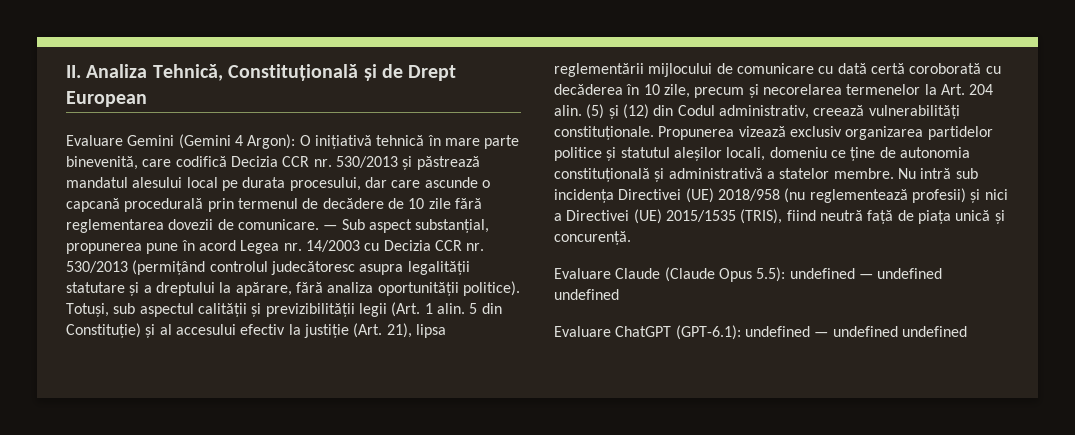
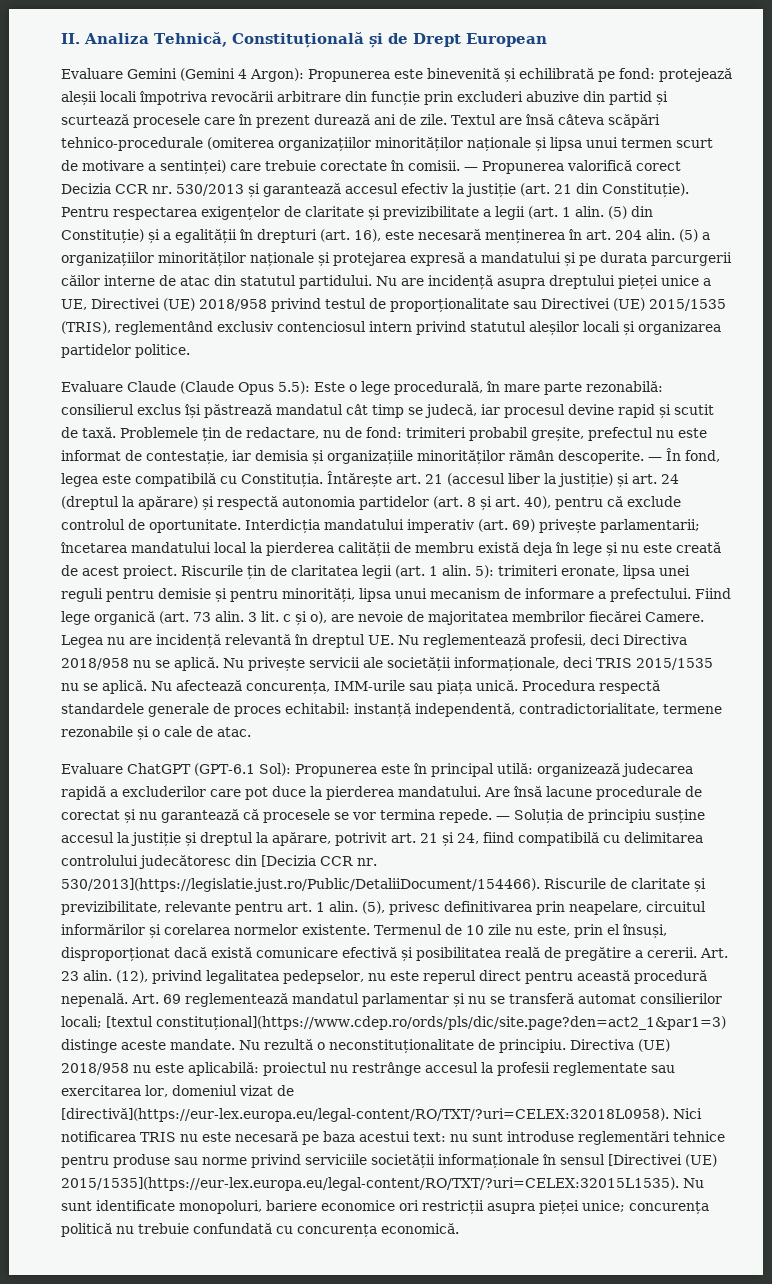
- Evaluare Gemini (Gemini 4 Argon): O inițiativă tehnică în mare parte binevenită, care codifică Decizia CCR nr. 530/2013 și păstrează mandatul alesului local pe durata procesului, dar care ascunde o capcană procedurală prin termenul de decădere de 10 zile fără reglementarea dovezii de comunicare. — Sub aspect substanțial, propunerea pune în acord Legea nr. 14/2003 cu Decizia CCR nr. 530/2013 (permițând controlul judecătoresc asupra legalității statutare și a dreptului la apărare, fără analiza oportunității politice). Totuși, sub aspectul calității și previzibilității legii (Art. 1 alin. 5 din Constituție) și al accesului efectiv la justiție (Art. 21), lipsa reglementării mijlocului de comunicare cu dată certă coroborată cu decăderea în 10 zile, precum și necorelarea termenelor la Art. 204 alin. (5) și (12) din Codul administrativ, creează vulnerabilități constituționale. Propunerea vizează exclusiv organizarea partidelor politice și statutul aleșilor locali, domeniu ce ține de autonomia constituțională și administrativă a statelor membre. Nu intră sub incidența Directivei (UE) 2018/958 (nu reglementează profesii) și nici a Directivei (UE) 2015/1535 (TRIS), fiind neutră față de piața unică și concurență.
+ Evaluare Gemini (Gemini 4 Argon): Propunerea este binevenită și echilibrată pe fond: protejează aleșii locali împotriva revocării arbitrare din funcție prin excluderi abuzive din partid și scurtează procesele care în prezent durează ani de zile. Textul are însă câteva scăpări tehnico-procedurale (omiterea organizațiilor minorităților naționale și lipsa unui termen scurt de motivare a sentinței) care trebuie corectate în comisii. — Propunerea valorifică corect Decizia CCR nr. 530/2013 și garantează accesul efectiv la justiție (art. 21 din Constituție). Pentru respectarea exigențelor de claritate și previzibilitate a legii (art. 1 alin. (5) din Constituție) și a egalității în drepturi (art. 16), este necesară menținerea în art. 204 alin. (5) a organizațiilor minorităților naționale și protejarea expresă a mandatului și pe durata parcurgerii căilor interne de atac din statutul partidului. Nu are incidență asupra dreptului pieței unice a UE, Directivei (UE) 2018/958 privind testul de proporționalitate sau Directivei (UE) 2015/1535 (TRIS), reglementând exclusiv contenciosul intern privind statutul aleșilor locali și organizarea partidelor politice.
- Evaluare Claude (Claude Opus 5.5): undefined — undefined undefined
- Evaluare ChatGPT (GPT-6.1): undefined — undefined undefined
+ Evaluare Claude (Claude Opus 5.5): Este o lege procedurală, în mare parte rezonabilă: consilierul exclus își păstrează mandatul cât timp se judecă, iar procesul devine rapid și scutit de taxă. Problemele țin de redactare, nu de fond: trimiteri probabil greșite, prefectul nu este informat de contestație, iar demisia și organizațiile minorităților rămân descoperite. — În fond, legea este compatibilă cu Constituția. Întărește art. 21 (accesul liber la justiție) și art. 24 (dreptul la apărare) și respectă autonomia partidelor (art. 8 și art. 40), pentru că exclude controlul de oportunitate. Interdicția mandatului imperativ (art. 69) privește parlamentarii; încetarea mandatului local la pierderea calității de membru există deja în lege și nu este creată de acest proiect. Riscurile țin de claritatea legii (art. 1 alin. 5): trimiteri eronate, lipsa unei reguli pentru demisie și pentru minorități, lipsa unui mecanism de informare a prefectului. Fiind lege organică (art. 73 alin. 3 lit. c și o), are nevoie de majoritatea membrilor fiecărei Camere. Legea nu are incidență relevantă în dreptul UE. Nu reglementează profesii, deci Directiva 2018/958 nu se aplică. Nu privește servicii ale societății informaționale, deci TRIS 2015/1535 nu se aplică. Nu afectează concurența, IMM-urile sau piața unică. Procedura respectă standardele generale de proces echitabil: instanță independentă, contradictorialitate, termene rezonabile și o cale de atac.
+ Evaluare ChatGPT (GPT-6.1 Sol): Propunerea este în principal utilă: organizează judecarea rapidă a excluderilor care pot duce la pierderea mandatului. Are însă lacune procedurale de corectat și nu garantează că procesele se vor termina repede. — Soluția de principiu susține accesul la justiție și dreptul la apărare, potrivit art. 21 și 24, fiind compatibilă cu delimitarea controlului judecătoresc din [Decizia CCR nr. 530/2013](https://legislatie.just.ro/Public/DetaliiDocument/154466). Riscurile de claritate și previzibilitate, relevante pentru art. 1 alin. (5), privesc definitivarea prin neapelare, circuitul informărilor și corelarea normelor existente. Termenul de 10 zile nu este, prin el însuși, disproporționat dacă există comunicare efectivă și posibilitatea reală de pregătire a cererii. Art. 23 alin. (12), privind legalitatea pedepselor, nu este reperul direct pentru această procedură nepenală. Art. 69 reglementează mandatul parlamentar și nu se transferă automat consilierilor locali; [textul constituțional](https://www.cdep.ro/ords/pls/dic/site.page?den=act2_1&par1=3) distinge aceste mandate. Nu rezultă o neconstituționalitate de principiu. Directiva (UE) 2018/958 nu este aplicabilă: proiectul nu restrânge accesul la profesii reglementate sau exercitarea lor, domeniul vizat de [directivă](https://eur-lex.europa.eu/legal-content/RO/TXT/?uri=CELEX:32018L0958). Nici notificarea TRIS nu este necesară pe baza acestui text: nu sunt introduse reglementări tehnice pentru produse sau norme privind serviciile societății informaționale în sensul [Directivei (UE) 2015/1535](https://eur-lex.europa.eu/legal-content/RO/TXT/?uri=CELEX:32015L1535). Nu sunt identificate monopoluri, bariere economice ori restricții asupra pieței unice; concurența politică nu trebuie confundată cu concurența economică.

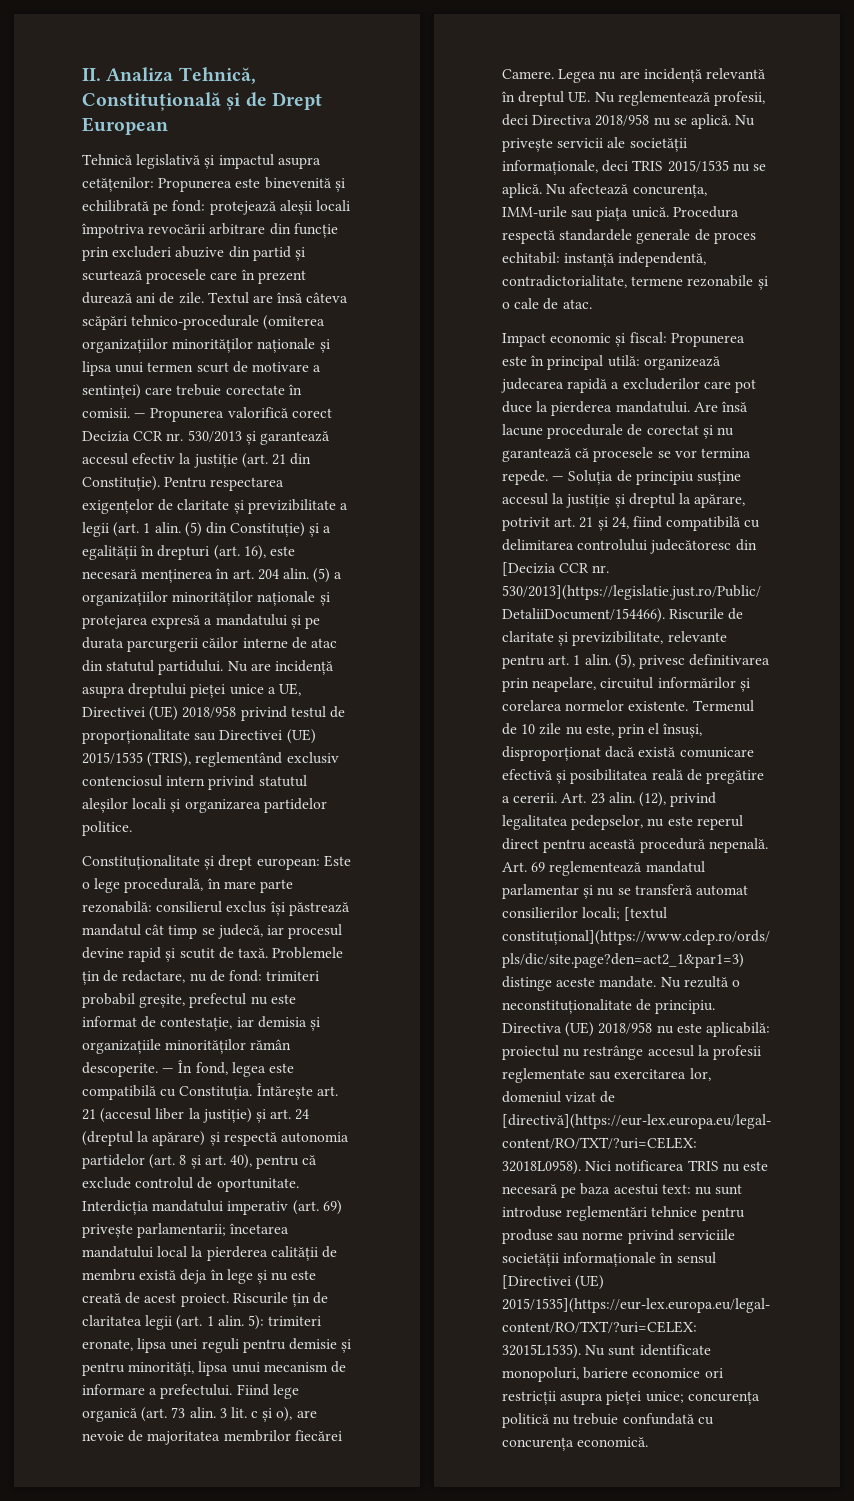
- Evaluare Gemini (Gemini 4 Argon): Propunerea este binevenită și echilibrată pe fond: protejează aleșii locali împotriva revocării arbitrare din funcție prin excluderi abuzive din partid și scurtează procesele care în prezent durează ani de zile.
+ Tehnică legislativă și impactul asupra cetățenilor: Propunerea este binevenită și echilibrată pe fond: protejează aleșii locali împotriva revocării arbitrare din funcție prin excluderi abuzive din partid și scurtează procesele care în prezent durează ani de zile.
- Evaluare Claude (Claude Opus 5.5): Este o lege procedurală, în mare parte rezonabilă: consilierul exclus își păstrează mandatul cât timp se judecă, iar procesul devine rapid și scutit de taxă.
+ Constituționalitate și drept european: Este o lege procedurală, în mare parte rezonabilă: consilierul exclus își păstrează mandatul cât timp se judecă, iar procesul devine rapid și scutit de taxă.
- Evaluare ChatGPT (GPT-6.1 Sol): Propunerea este în principal utilă: organizează judecarea rapidă a excluderilor care pot duce la pierderea mandatului.
+ Impact economic și fiscal: Propunerea este în principal utilă: organizează judecarea rapidă a excluderilor care pot duce la pierderea mandatului.

